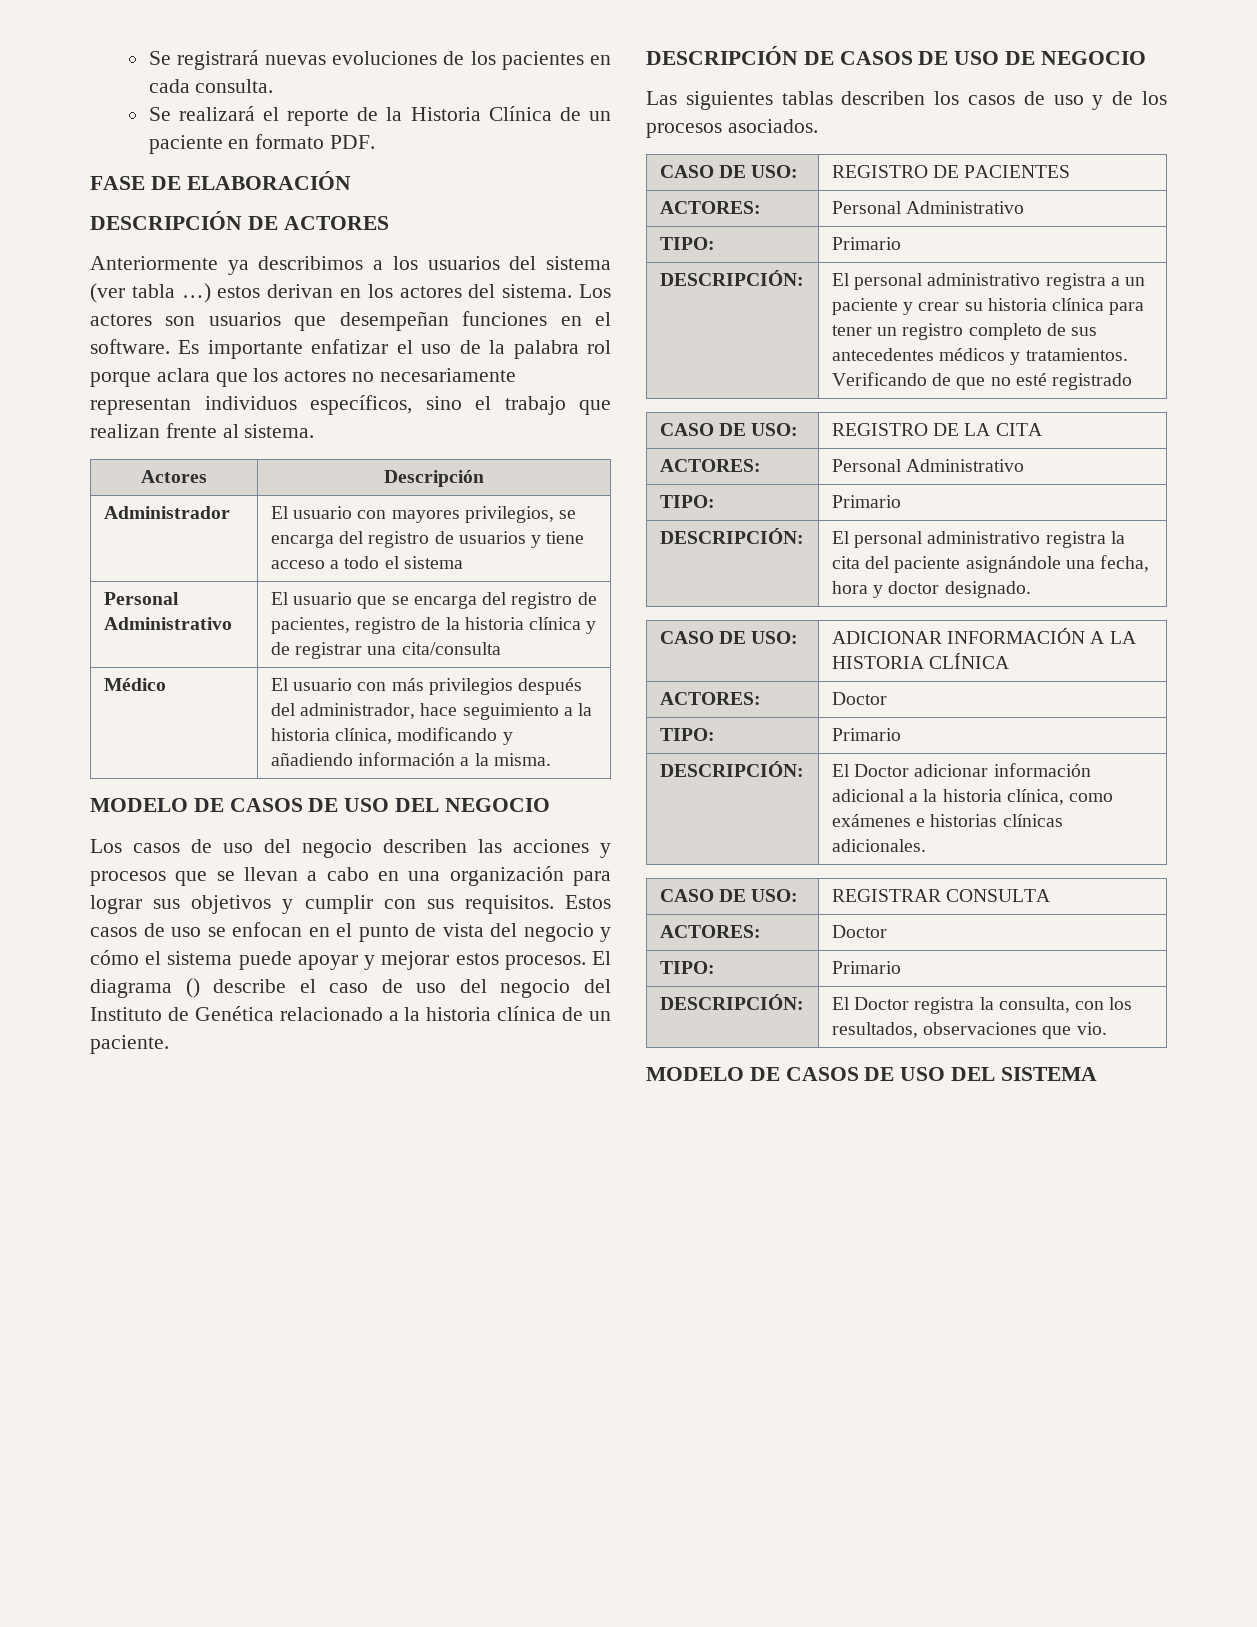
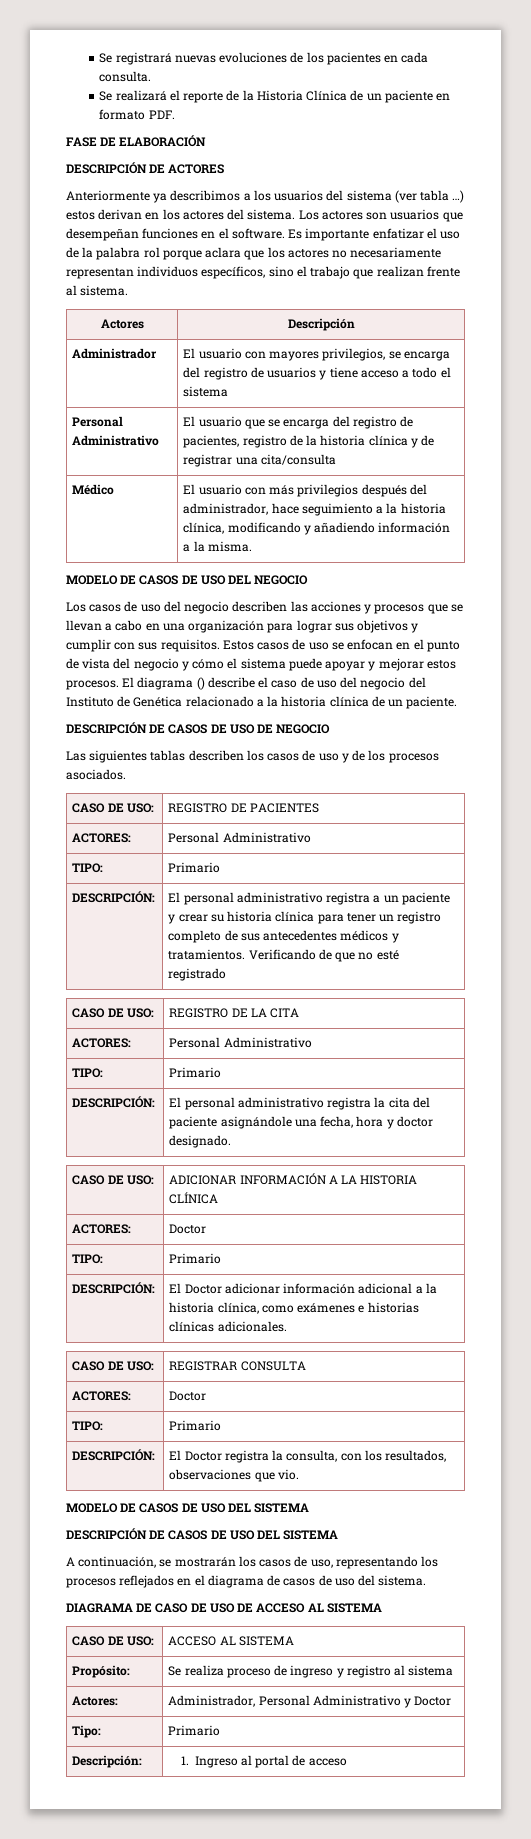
+ DESCRIPCIÓN DE CASOS DE USO DEL SISTEMA
+ A continuación, se mostrarán los casos de uso, representando los procesos reflejados en el diagrama de casos de uso del sistema.
+ DIAGRAMA DE CASO DE USO DE ACCESO AL SISTEMA
+ CASO DE USO: | ACCESO AL SISTEMA
+ Propósito: | Se realiza proceso de ingreso y registro al sistema
+ Actores: | Administrador, Personal Administrativo y Doctor
+ Tipo: | Primario
+ Descripción: | 1. Ingreso al portal de acceso

